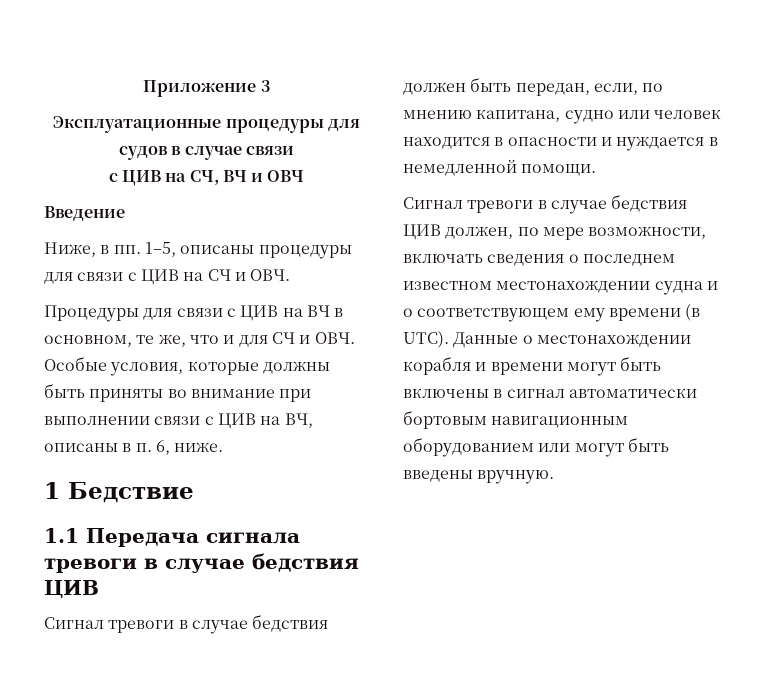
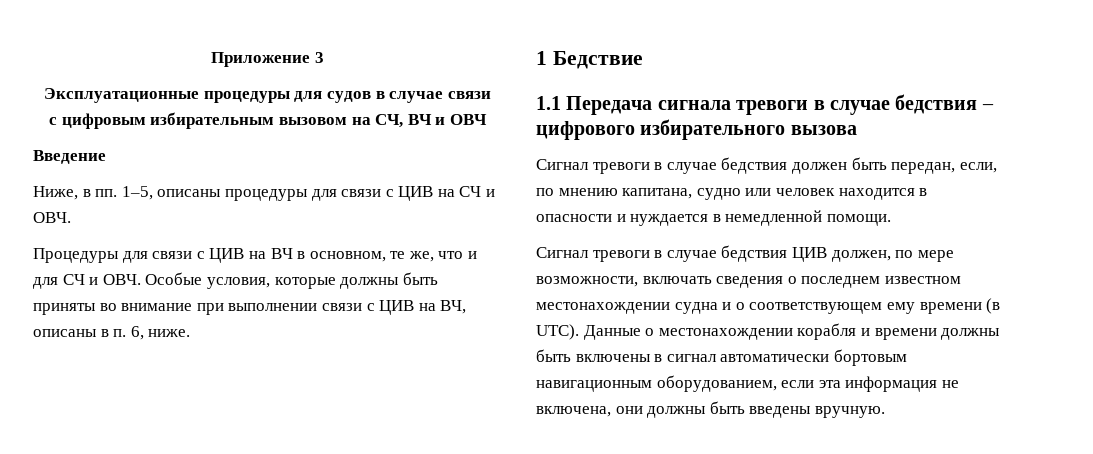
- с ЦИВ на СЧ, ВЧ и ОВЧ
+ с цифровым избирательным вызовом на СЧ, ВЧ и ОВЧ
- 1.1 Передача сигнала тревоги в случае бедствия ЦИВ
+ 1.1 Передача сигнала тревоги в случае бедствия – цифрового избирательного вызова
- Данные о местонахождении корабля и времени могут быть включены в сигнал автоматически бортовым навигационным оборудованием или могут быть введены вручную.
+ Данные о местонахождении корабля и времени должны быть включены в сигнал автоматически бортовым навигационным оборудованием, если эта информация не включена, они должны быть введены вручную.

